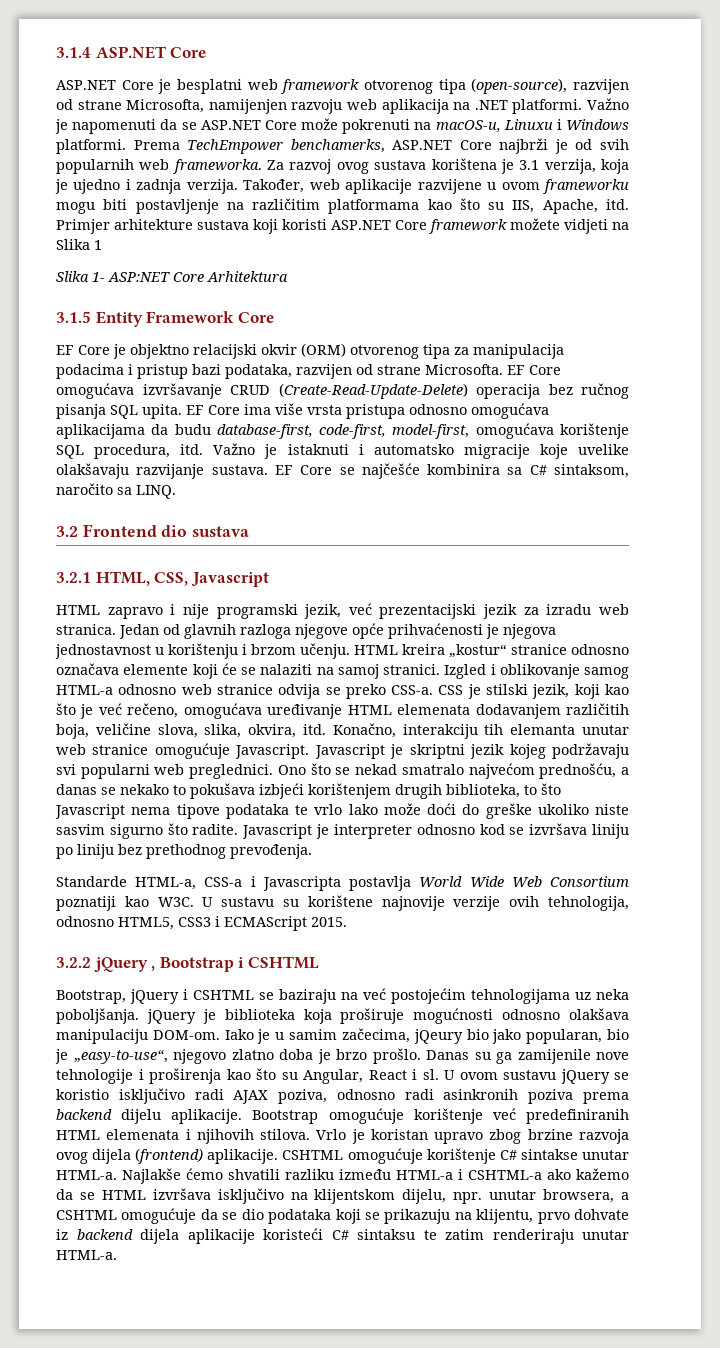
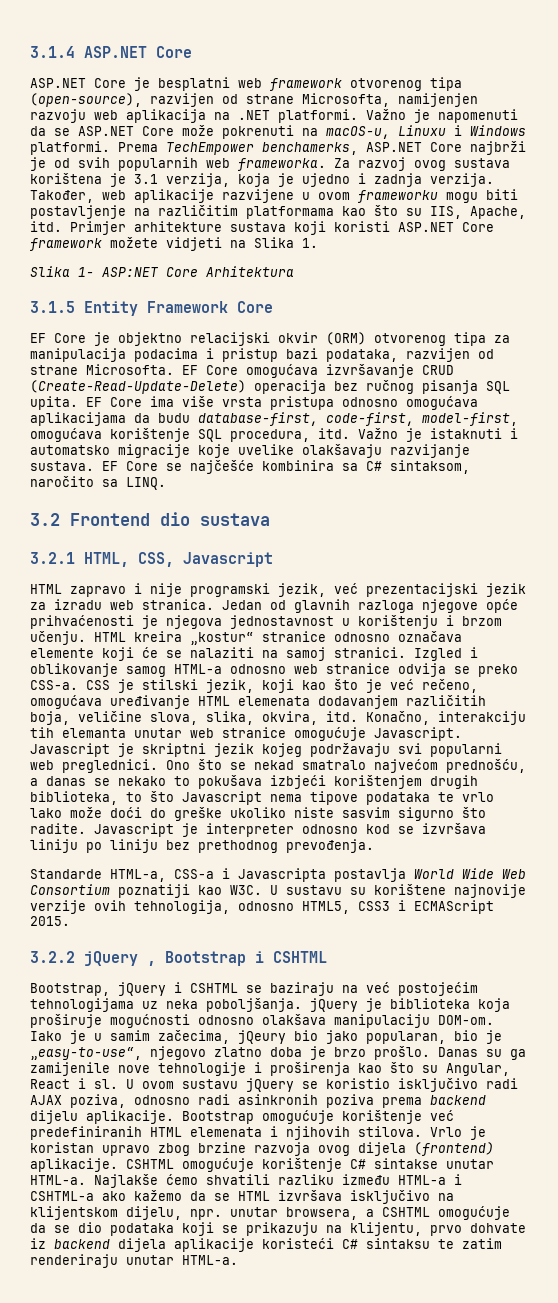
- Primjer arhitekture sustava koji koristi ASP.NET Core framework možete vidjeti na Slika 1
+ Primjer arhitekture sustava koji koristi ASP.NET Core framework možete vidjeti na Slika 1.

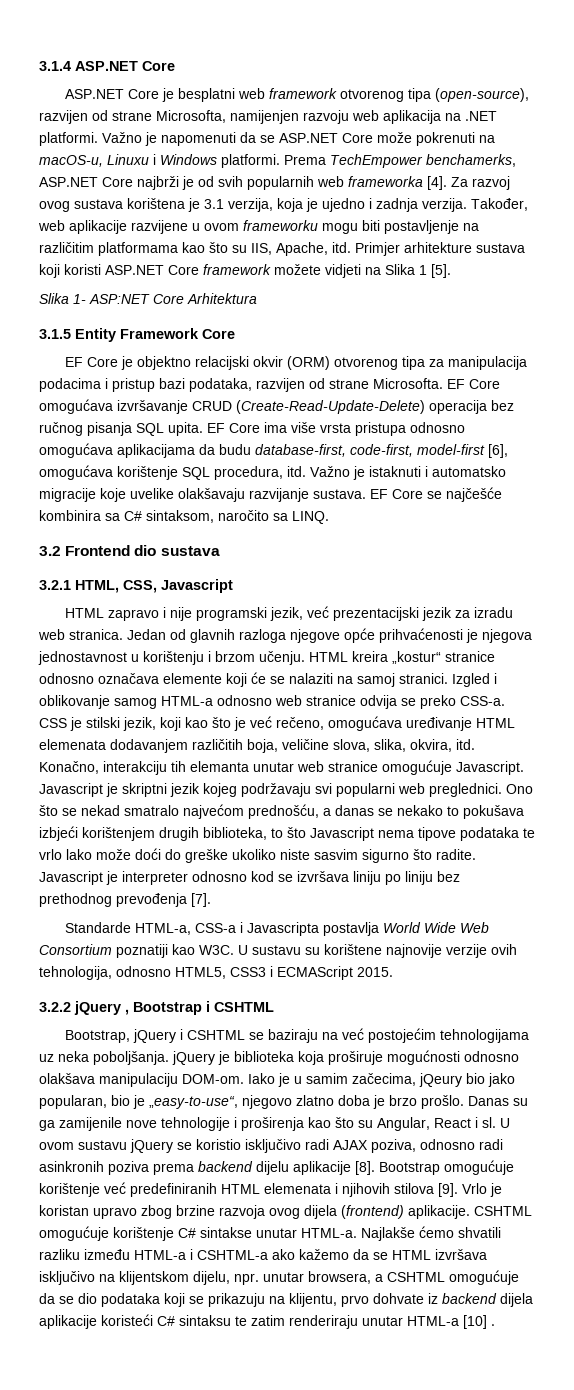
- Prema TechEmpower benchamerks, ASP.NET Core najbrži je od svih popularnih web frameworka.
+ Prema TechEmpower benchamerks, ASP.NET Core najbrži je od svih popularnih web frameworka [4].
- Primjer arhitekture sustava koji koristi ASP.NET Core framework možete vidjeti na Slika 1.
+ Primjer arhitekture sustava koji koristi ASP.NET Core framework možete vidjeti na Slika 1 [5].
- EF Core ima više vrsta pristupa odnosno omogućava aplikacijama da budu database-first, code-first, model-first, omogućava korištenje SQL procedura, itd.
+ EF Core ima više vrsta pristupa odnosno omogućava aplikacijama da budu database-first, code-first, model-first [6], omogućava korištenje SQL procedura, itd.
- Javascript je interpreter odnosno kod se izvršava liniju po liniju bez prethodnog prevođenja.
+ Javascript je interpreter odnosno kod se izvršava liniju po liniju bez prethodnog prevođenja [7].
- U ovom sustavu jQuery se koristio isključivo radi AJAX poziva, odnosno radi asinkronih poziva prema backend dijelu aplikacije.
+ U ovom sustavu jQuery se koristio isključivo radi AJAX poziva, odnosno radi asinkronih poziva prema backend dijelu aplikacije [8].
- Bootstrap omogućuje korištenje već predefiniranih HTML elemenata i njihovih stilova.
+ Bootstrap omogućuje korištenje već predefiniranih HTML elemenata i njihovih stilova [9].
- Najlakše ćemo shvatili razliku između HTML-a i CSHTML-a ako kažemo da se HTML izvršava isključivo na klijentskom dijelu, npr. unutar browsera, a CSHTML omogućuje da se dio podataka koji se prikazuju na klijentu, prvo dohvate iz backend dijela aplikacije koristeći C# sintaksu te zatim renderiraju unutar HTML-a.
+ Najlakše ćemo shvatili razliku između HTML-a i CSHTML-a ako kažemo da se HTML izvršava isključivo na klijentskom dijelu, npr. unutar browsera, a CSHTML omogućuje da se dio podataka koji se prikazuju na klijentu, prvo dohvate iz backend dijela aplikacije koristeći C# sintaksu te zatim renderiraju unutar HTML-a [10] .

